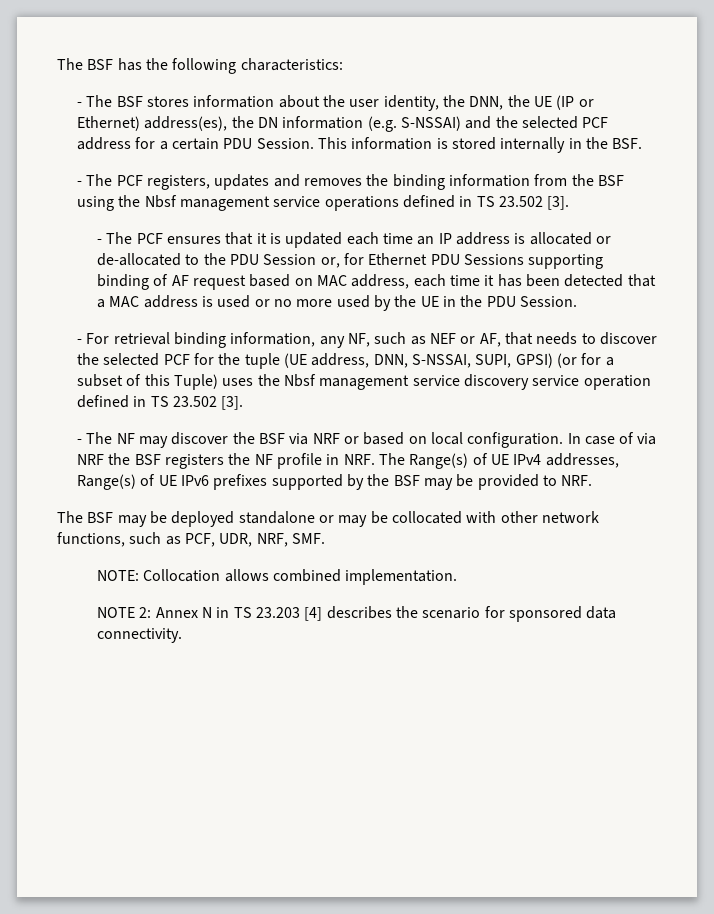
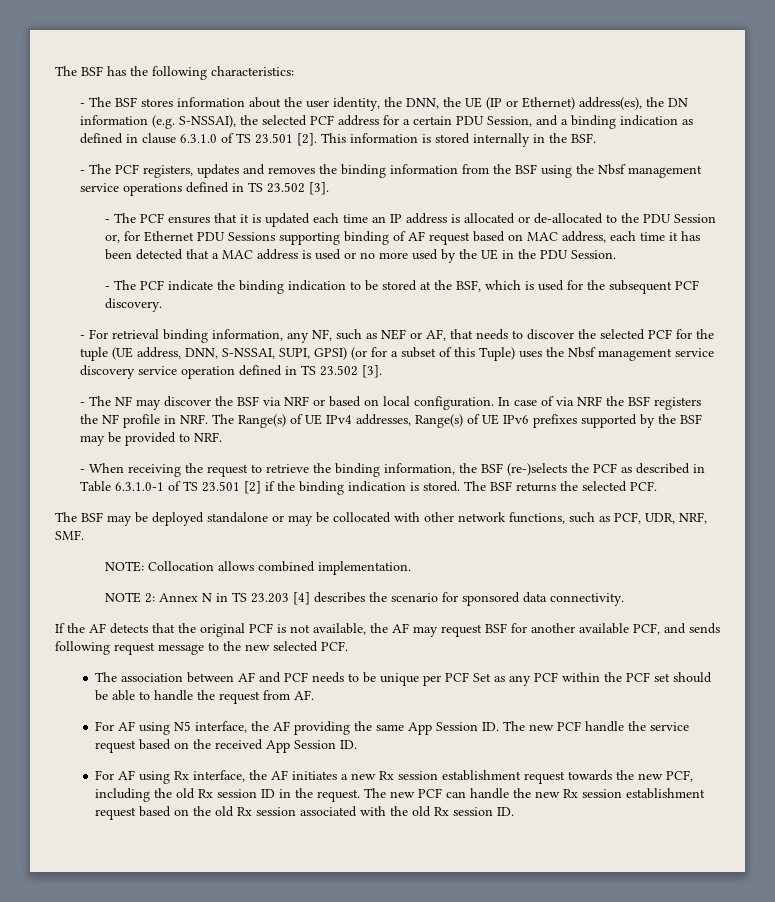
- - The BSF stores information about the user identity, the DNN, the UE (IP or Ethernet) address(es), the DN information (e.g. S-NSSAI) and the selected PCF address for a certain PDU Session.
+ - The BSF stores information about the user identity, the DNN, the UE (IP or Ethernet) address(es), the DN information (e.g. S-NSSAI), the selected PCF address for a certain PDU Session, and a binding indication as defined in clause 6.3.1.0 of TS 23.501 [2].
+ - The PCF indicate the binding indication to be stored at the BSF, which is used for the subsequent PCF discovery.
+ - When receiving the request to retrieve the binding information, the BSF (re-)selects the PCF as described in Table 6.3.1.0-1 of TS 23.501 [2] if the binding indication is stored. The BSF returns the selected PCF.
+ If the AF detects that the original PCF is not available, the AF may request BSF for another available PCF, and sends following request message to the new selected PCF.
+ The association between AF and PCF needs to be unique per PCF Set as any PCF within the PCF set should be able to handle the request from AF.
+ For AF using N5 interface, the AF providing the same App Session ID. The new PCF handle the service request based on the received App Session ID.
+ For AF using Rx interface, the AF initiates a new Rx session establishment request towards the new PCF, including the old Rx session ID in the request. The new PCF can handle the new Rx session establishment request based on the old Rx session associated with the old Rx session ID.

